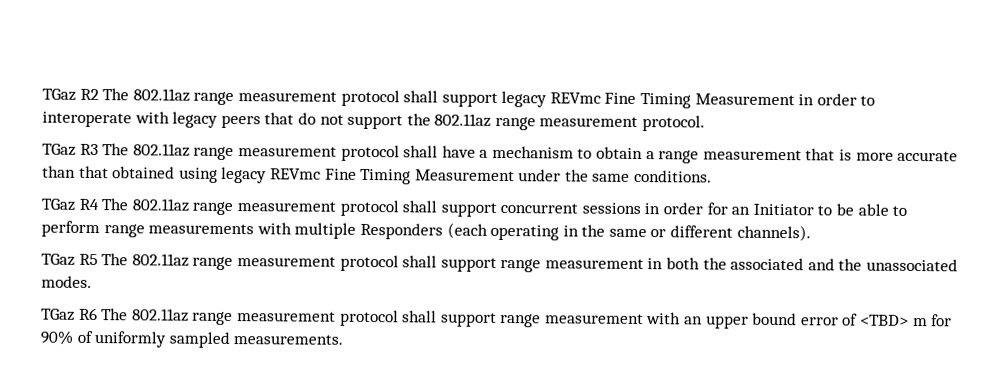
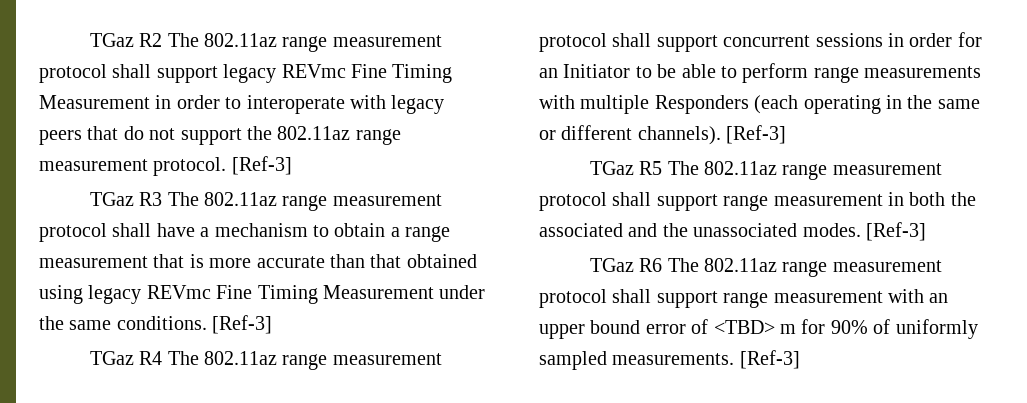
- TGaz R2 The 802.11az range measurement protocol shall support legacy REVmc Fine Timing Measurement in order to interoperate with legacy peers that do not support the 802.11az range measurement protocol.
+ TGaz R2 The 802.11az range measurement protocol shall support legacy REVmc Fine Timing Measurement in order to interoperate with legacy peers that do not support the 802.11az range measurement protocol. [Ref-3]
- TGaz R3 The 802.11az range measurement protocol shall have a mechanism to obtain a range measurement that is more accurate than that obtained using legacy REVmc Fine Timing Measurement under the same conditions.
+ TGaz R3 The 802.11az range measurement protocol shall have a mechanism to obtain a range measurement that is more accurate than that obtained using legacy REVmc Fine Timing Measurement under the same conditions. [Ref-3]
- TGaz R4 The 802.11az range measurement protocol shall support concurrent sessions in order for an Initiator to be able to perform range measurements with multiple Responders (each operating in the same or different channels).
+ TGaz R4 The 802.11az range measurement protocol shall support concurrent sessions in order for an Initiator to be able to perform range measurements with multiple Responders (each operating in the same or different channels). [Ref-3]
- TGaz R5 The 802.11az range measurement protocol shall support range measurement in both the associated and the unassociated modes.
+ TGaz R5 The 802.11az range measurement protocol shall support range measurement in both the associated and the unassociated modes. [Ref-3]
- TGaz R6 The 802.11az range measurement protocol shall support range measurement with an upper bound error of <TBD> m for 90% of uniformly sampled measurements.
+ TGaz R6 The 802.11az range measurement protocol shall support range measurement with an upper bound error of <TBD> m for 90% of uniformly sampled measurements. [Ref-3]

